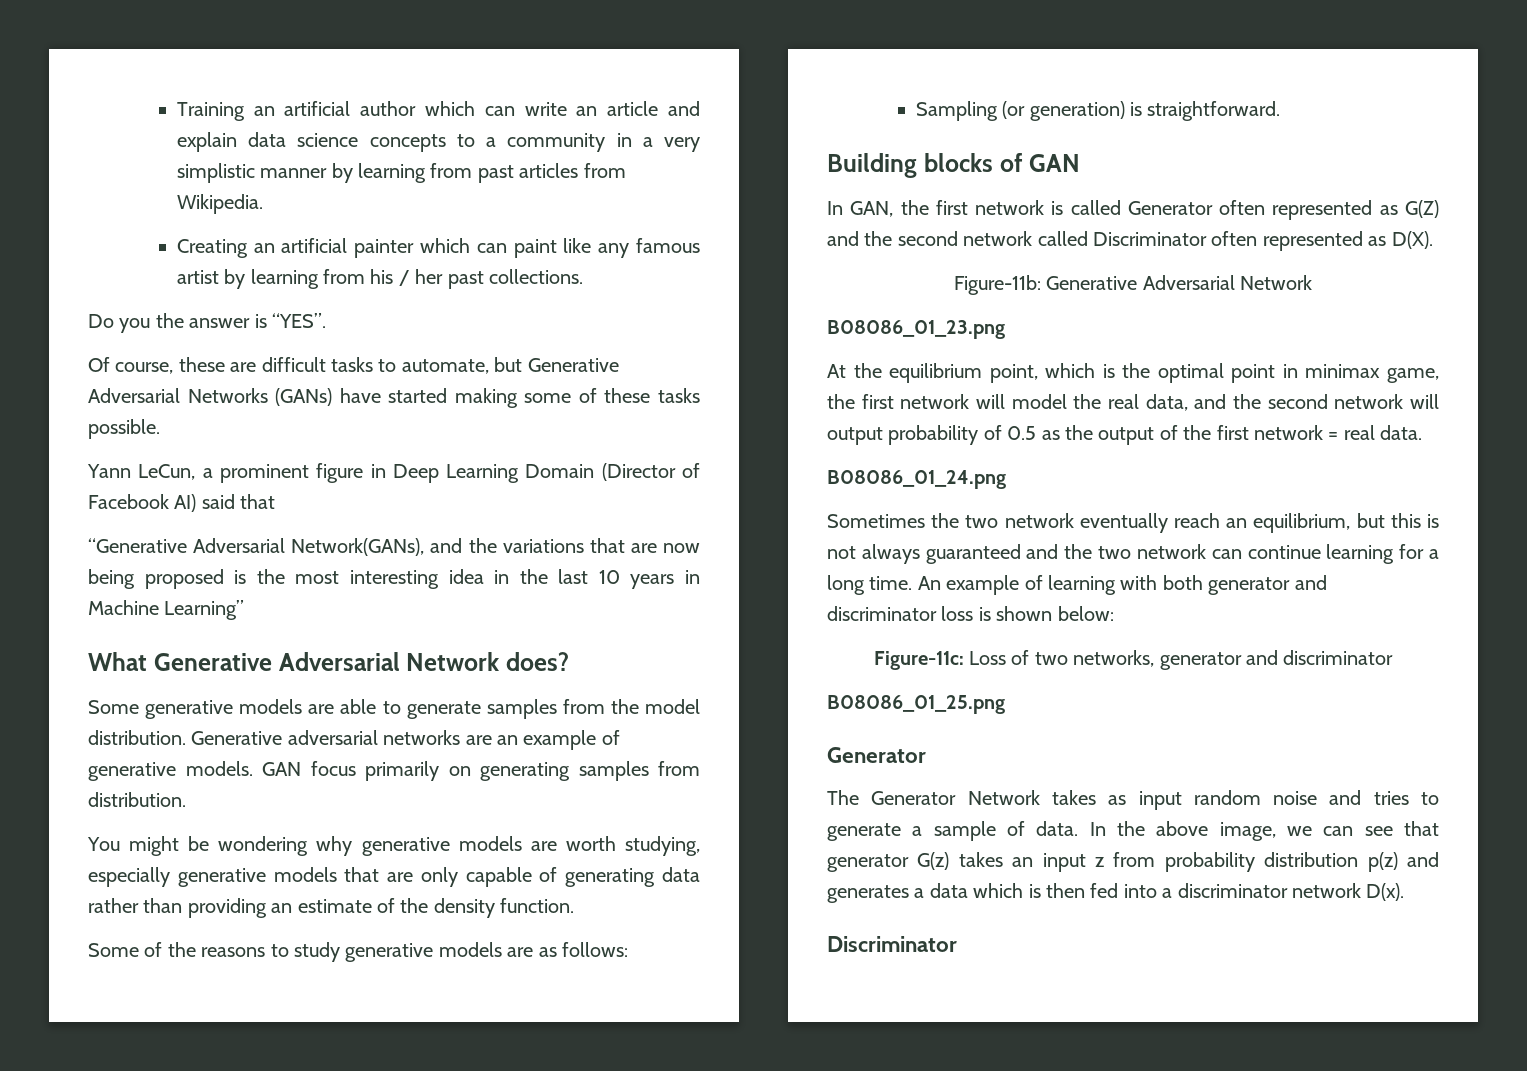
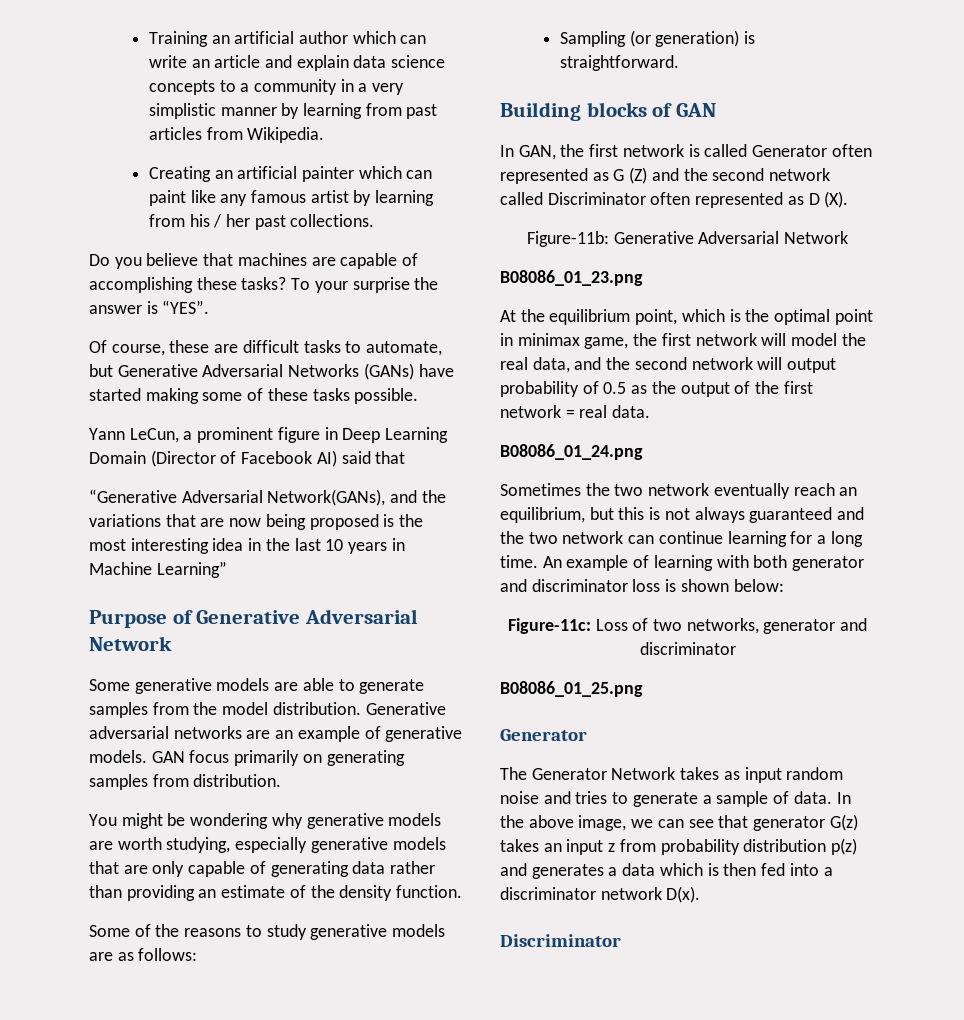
- Do you the answer is “YES”.
+ Do you believe that machines are capable of accomplishing these tasks? To your surprise the answer is “YES”.
- What Generative Adversarial Network does?
+ Purpose of Generative Adversarial Network
- In GAN, the first network is called Generator often represented as G(Z) and the second network called Discriminator often represented as D(X).
+ In GAN, the first network is called Generator often represented as G (Z) and the second network called Discriminator often represented as D (X).

